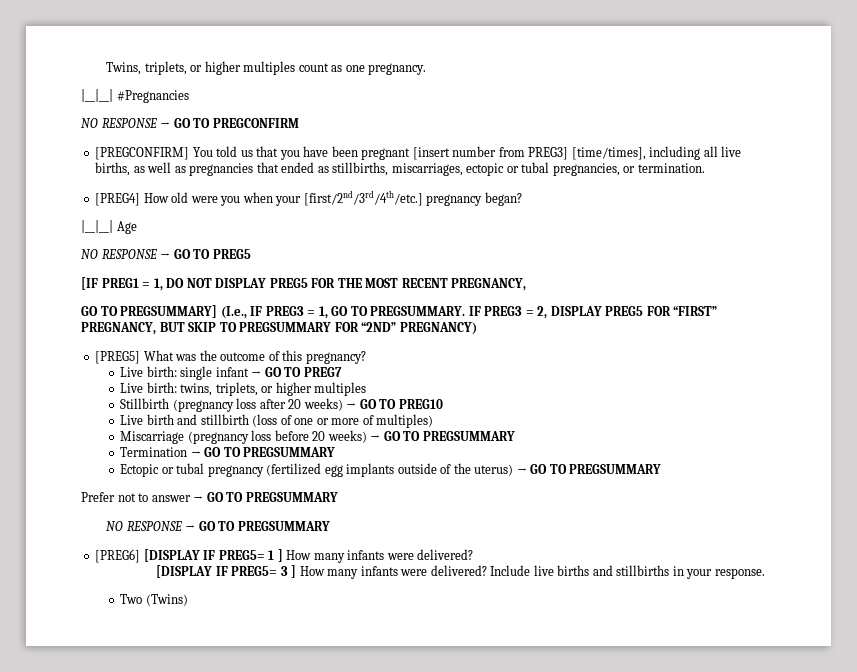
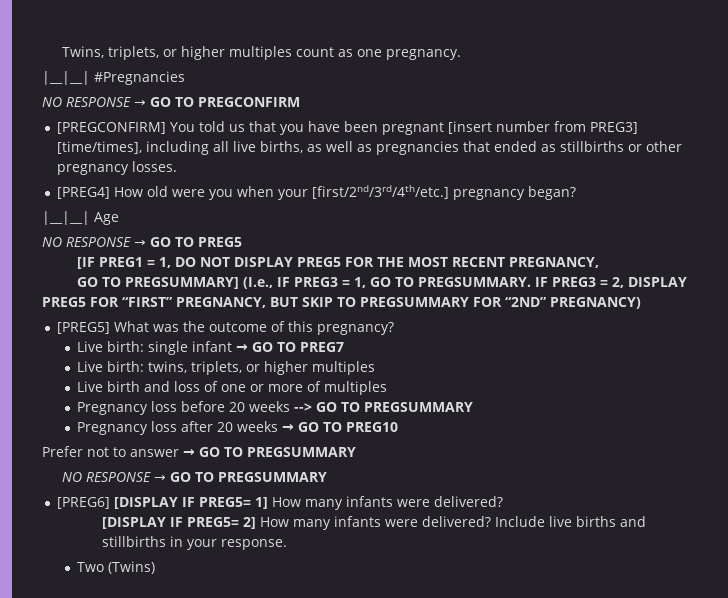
- [PREGCONFIRM] You told us that you have been pregnant [insert number from PREG3] [time/times], including all live births, as well as pregnancies that ended as stillbirths, miscarriages, ectopic or tubal pregnancies, or termination.
+ [PREGCONFIRM] You told us that you have been pregnant [insert number from PREG3] [time/times], including all live births, as well as pregnancies that ended as stillbirths or other pregnancy losses.
- Stillbirth (pregnancy loss after 20 weeks) → GO TO PREG10
- Live birth and stillbirth (loss of one or more of multiples)
- Miscarriage (pregnancy loss before 20 weeks) → GO TO PREGSUMMARY
- Termination → GO TO PREGSUMMARY
- Ectopic or tubal pregnancy (fertilized egg implants outside of the uterus) → GO TO PREGSUMMARY
+ Live birth and loss of one or more of multiples
+ Pregnancy loss before 20 weeks --> GO TO PREGSUMMARY
+ Pregnancy loss after 20 weeks → GO TO PREG10
- [PREG6] [DISPLAY IF PREG5= 1 ] How many infants were delivered?
+ [PREG6] [DISPLAY IF PREG5= 1] How many infants were delivered?
- [DISPLAY IF PREG5= 3 ] How many infants were delivered?
+ [DISPLAY IF PREG5= 2] How many infants were delivered?

